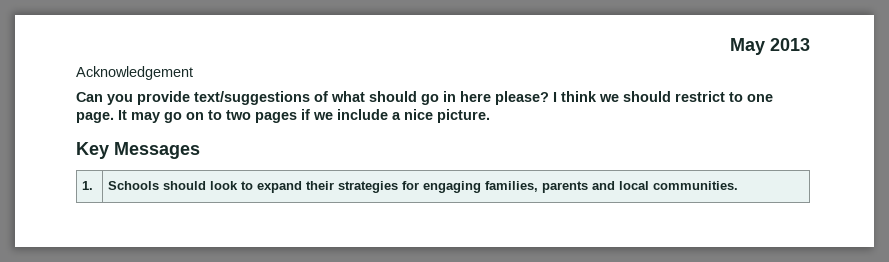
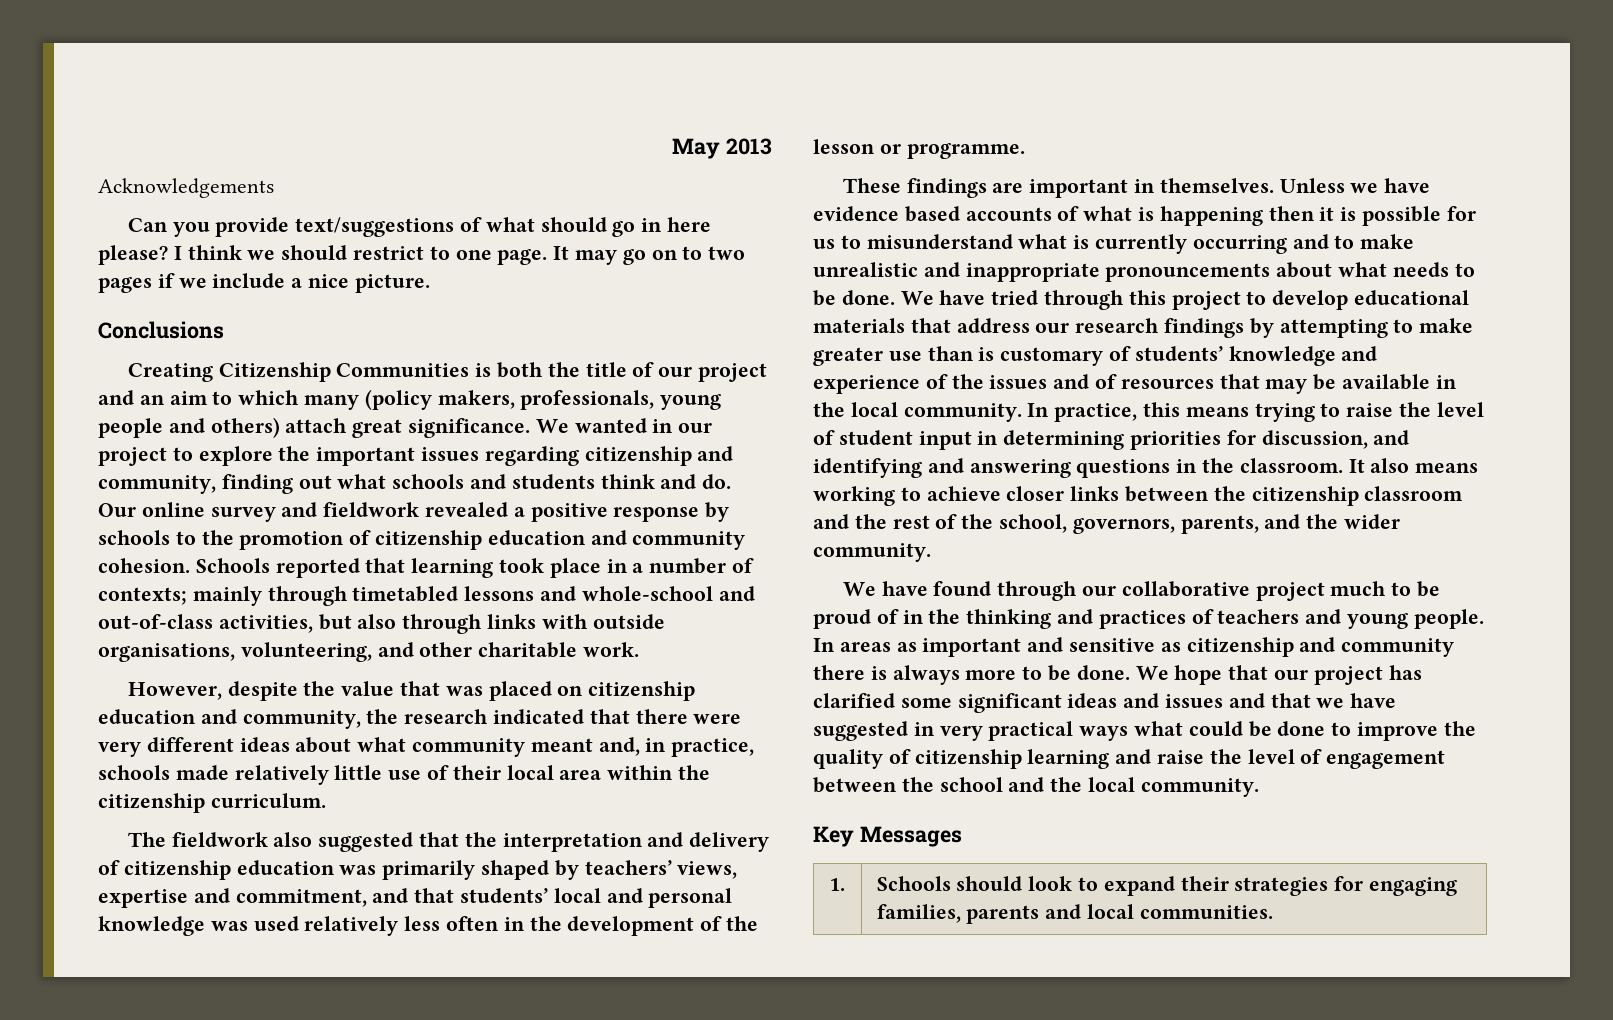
- Acknowledgement
+ Acknowledgements
+ Conclusions
+ Creating Citizenship Communities is both the title of our project and an aim to which many (policy makers, professionals, young people and others) attach great significance. We wanted in our project to explore the important issues regarding citizenship and community, finding out what schools and students think and do. Our online survey and fieldwork revealed a positive response by schools to the promotion of citizenship education and community cohesion. Schools reported that learning took place in a number of contexts; mainly through timetabled lessons and whole-school and out-of-class activities, but also through links with outside organisations, volunteering, and other charitable work.
+ However, despite the value that was placed on citizenship education and community, the research indicated that there were very different ideas about what community meant and, in practice, schools made relatively little use of their local area within the citizenship curriculum.
+ The fieldwork also suggested that the interpretation and delivery of citizenship education was primarily shaped by teachers’ views, expertise and commitment, and that students’ local and personal knowledge was used relatively less often in the development of the lesson or programme.
+ These findings are important in themselves. Unless we have evidence based accounts of what is happening then it is possible for us to misunderstand what is currently occurring and to make unrealistic and inappropriate pronouncements about what needs to be done. We have tried through this project to develop educational materials that address our research findings by attempting to make greater use than is customary of students’ knowledge and experience of the issues and of resources that may be available in the local community. In practice, this means trying to raise the level of student input in determining priorities for discussion, and identifying and answering questions in the classroom. It also means working to achieve closer links between the citizenship classroom and the rest of the school, governors, parents, and the wider community.
+ We have found through our collaborative project much to be proud of in the thinking and practices of teachers and young people. In areas as important and sensitive as citizenship and community there is always more to be done. We hope that our project has clarified some significant ideas and issues and that we have suggested in very practical ways what could be done to improve the quality of citizenship learning and raise the level of engagement between the school and the local community.

